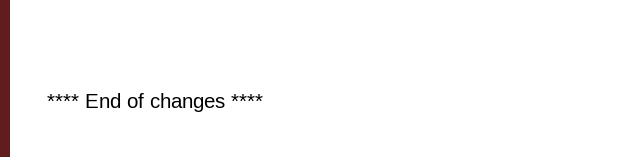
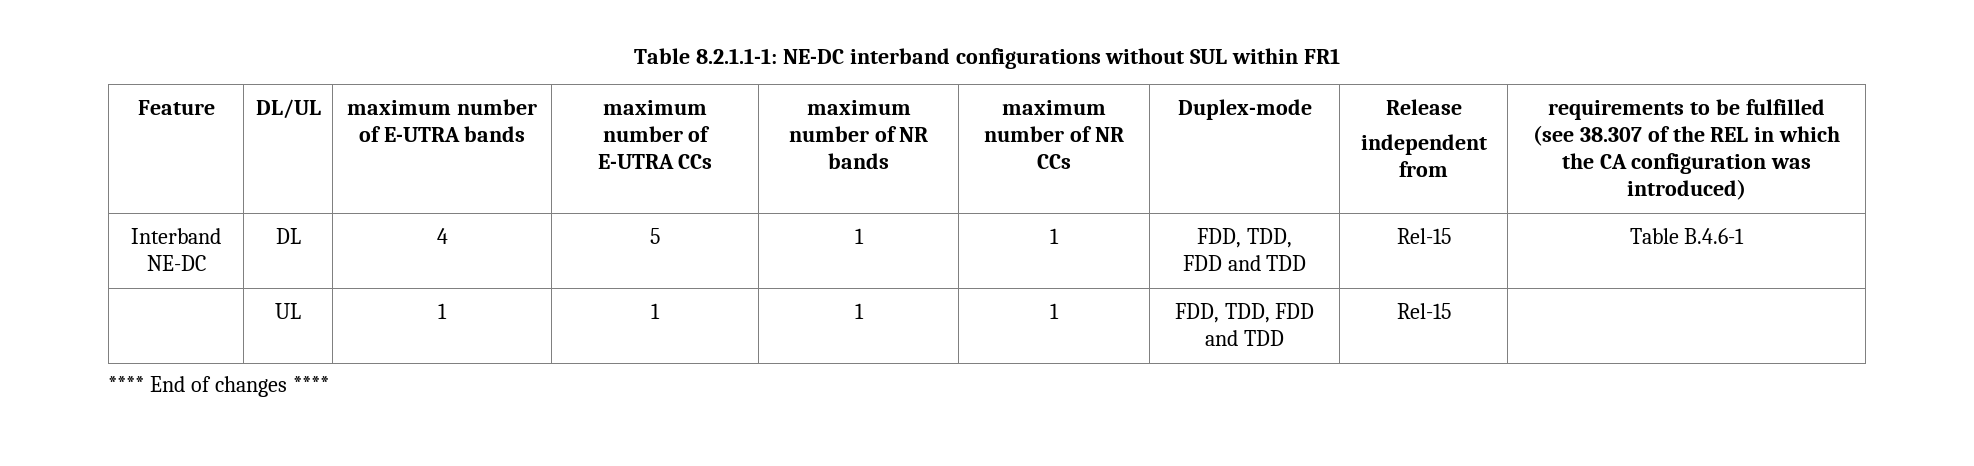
+ Table 8.2.1.1-1: NE-DC interband configurations without SUL within FR1
+ Feature | DL/UL | maximum number of E-UTRA bands | maximum number of E-UTRA CCs | maximum number of NR bands | maximum number of NR CCs | Duplex-mode | Release
+ independent from | requirements to be fulfilled
+ (see 38.307 of the REL in which the CA configuration was introduced)
+ Interband NE-DC | DL | 4 | 5 | 1 | 1 | FDD, TDD,
+ FDD and TDD | Rel-15 | Table B.4.6-1
+ | UL | 1 | 1 | 1 | 1 | FDD, TDD, FDD and TDD | Rel-15 |

